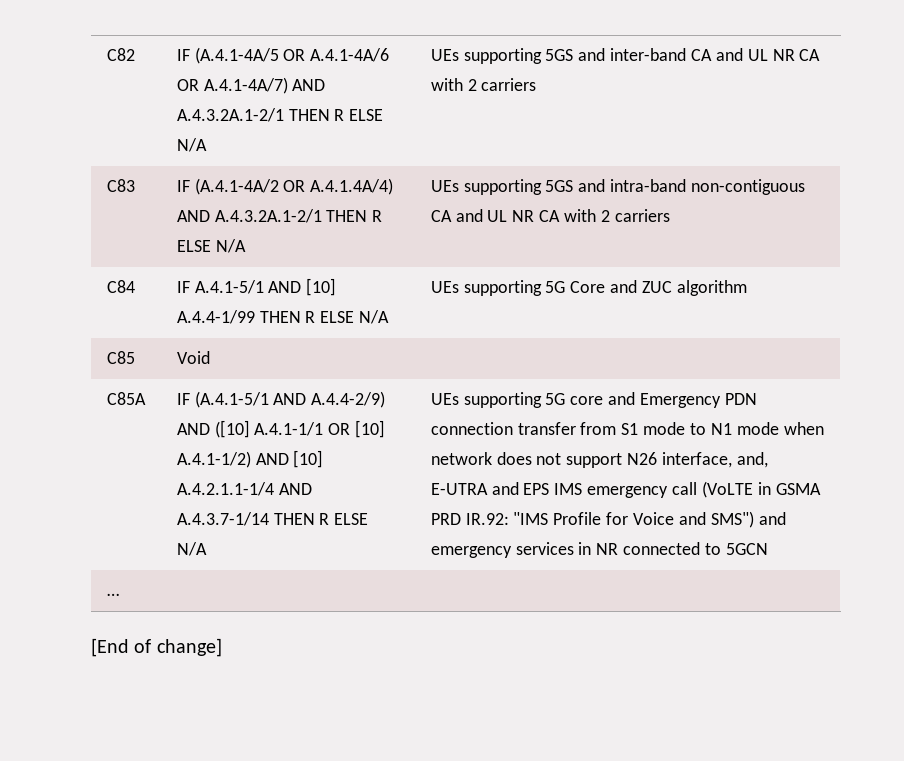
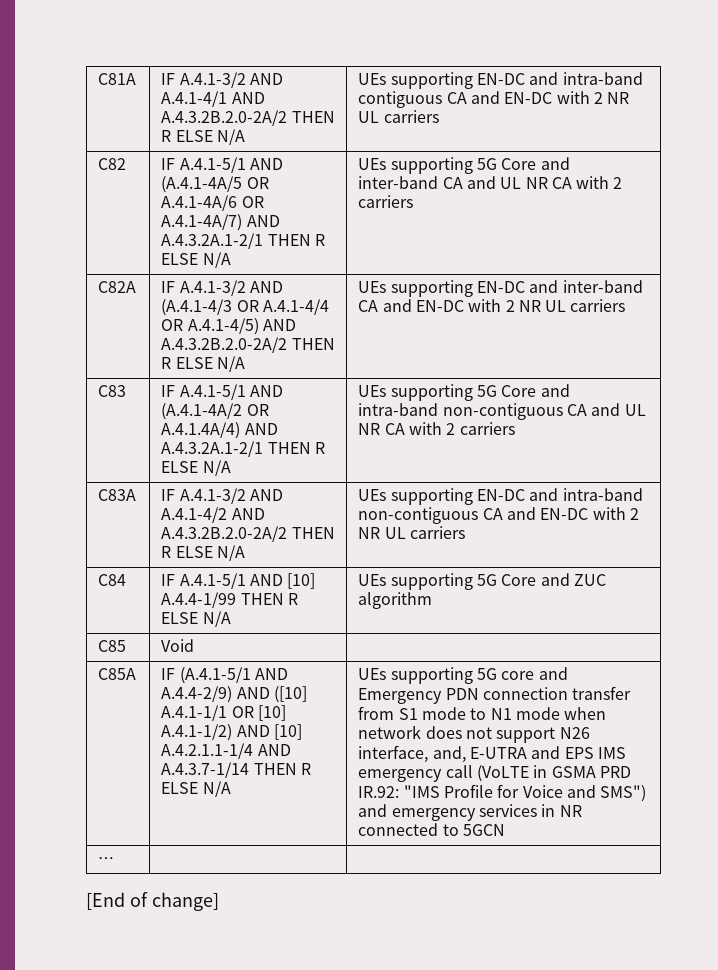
+ C81A | IF A.4.1-3/2 AND A.4.1-4/1 AND A.4.3.2B.2.0-2A/2 THEN R ELSE N/A | UEs supporting EN-DC and intra-band contiguous CA and EN-DC with 2 NR UL carriers
- C82 | IF (A.4.1-4A/5 OR A.4.1-4A/6 OR A.4.1-4A/7) AND A.4.3.2A.1-2/1 THEN R ELSE N/A | UEs supporting 5GS and inter-band CA and UL NR CA with 2 carriers
+ C82 | IF A.4.1-5/1 AND (A.4.1-4A/5 OR A.4.1-4A/6 OR A.4.1-4A/7) AND A.4.3.2A.1-2/1 THEN R ELSE N/A | UEs supporting 5G Core and inter-band CA and UL NR CA with 2 carriers
+ C82A | IF A.4.1-3/2 AND (A.4.1-4/3 OR A.4.1-4/4 OR A.4.1-4/5) AND A.4.3.2B.2.0-2A/2 THEN R ELSE N/A | UEs supporting EN-DC and inter-band CA and EN-DC with 2 NR UL carriers
- C83 | IF (A.4.1-4A/2 OR A.4.1.4A/4) AND A.4.3.2A.1-2/1 THEN R ELSE N/A | UEs supporting 5GS and intra-band non-contiguous CA and UL NR CA with 2 carriers
+ C83 | IF A.4.1-5/1 AND (A.4.1-4A/2 OR A.4.1.4A/4) AND A.4.3.2A.1-2/1 THEN R ELSE N/A | UEs supporting 5G Core and intra-band non-contiguous CA and UL NR CA with 2 carriers
+ C83A | IF A.4.1-3/2 AND A.4.1-4/2 AND A.4.3.2B.2.0-2A/2 THEN R ELSE N/A | UEs supporting EN-DC and intra-band non-contiguous CA and EN-DC with 2 NR UL carriers

